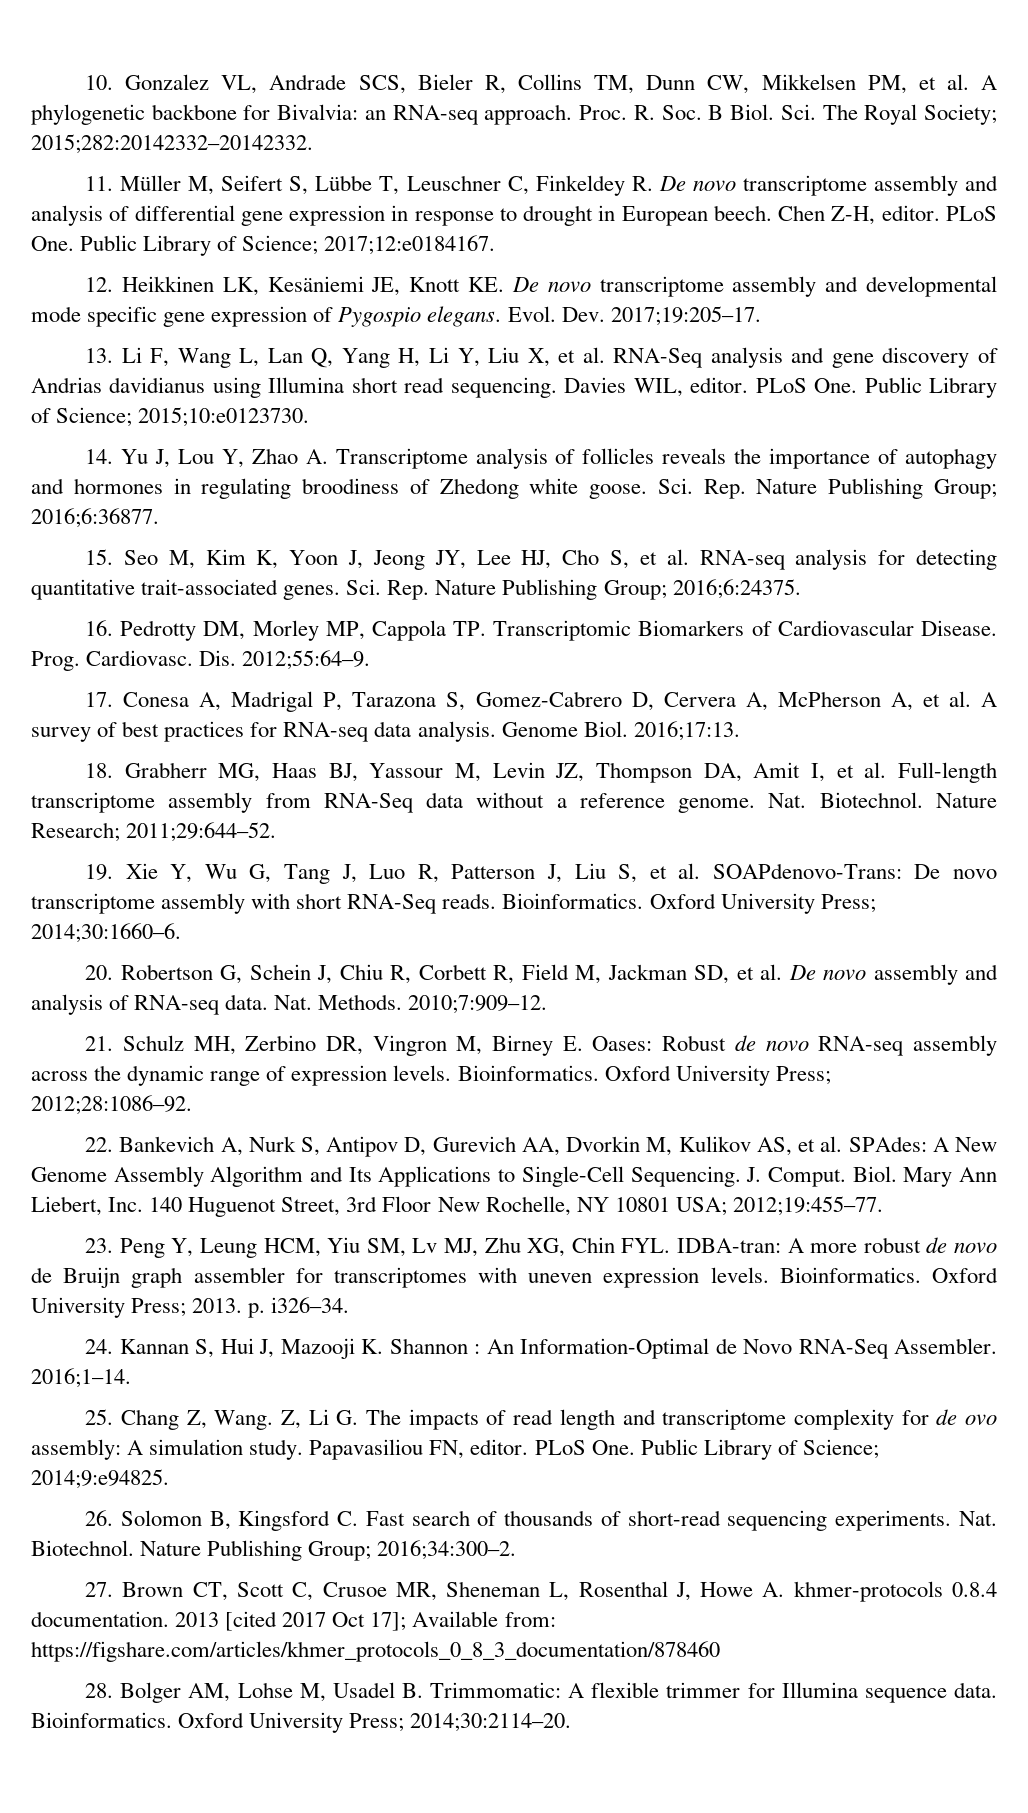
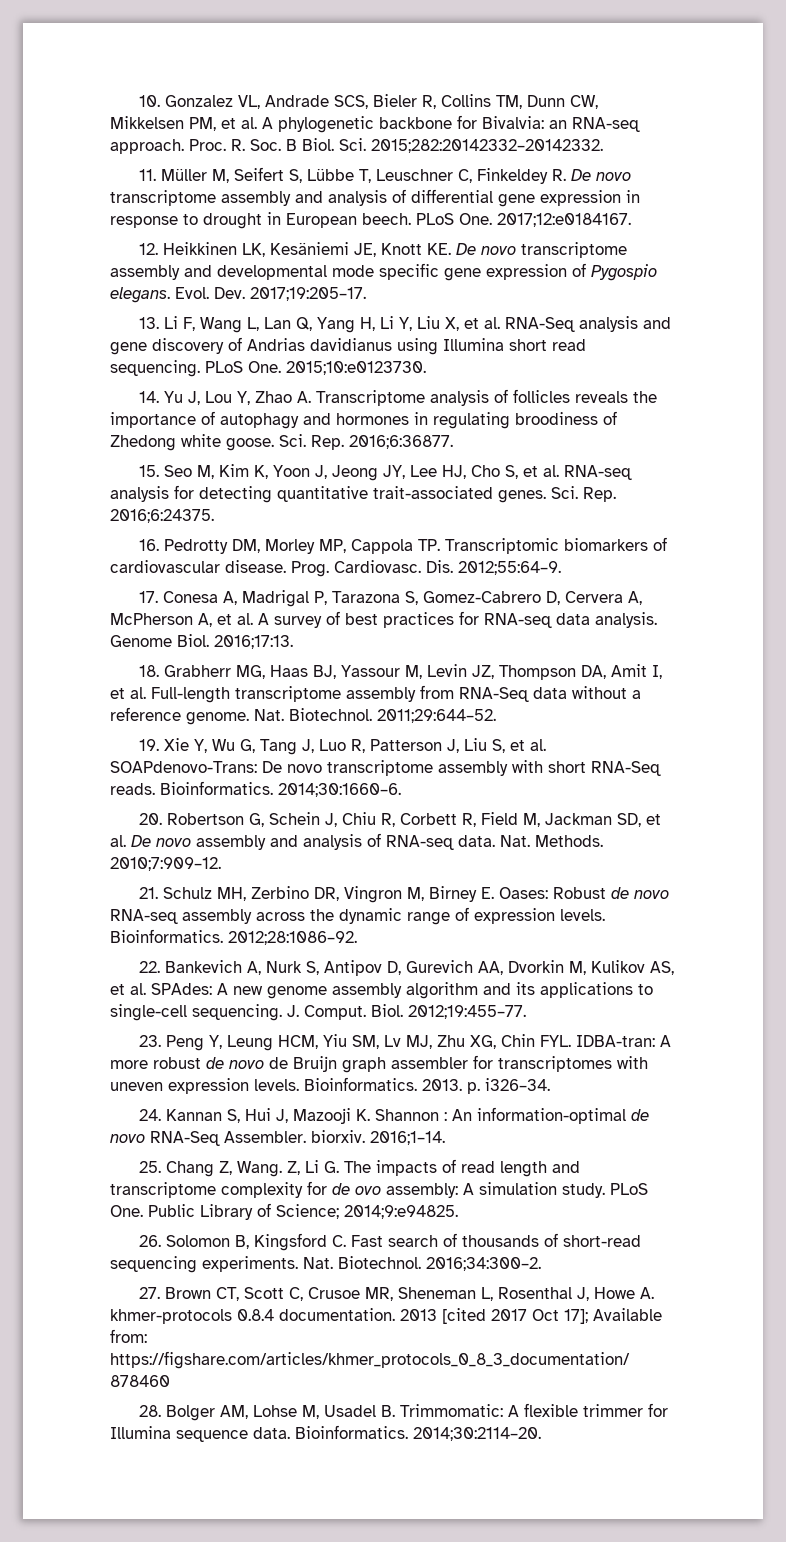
- Sci. The Royal Society; 2015;282:20142332–20142332.
+ Sci. 2015;282:20142332–20142332.
- Chen Z-H, editor. PLoS One. Public Library of Science; 2017;12:e0184167.
+ PLoS One. 2017;12:e0184167.
- Davies WIL, editor. PLoS One. Public Library of Science; 2015;10:e0123730.
+ PLoS One. 2015;10:e0123730.
- Sci. Rep. Nature Publishing Group; 2016;6:36877.
+ Sci. Rep. 2016;6:36877.
- Sci. Rep. Nature Publishing Group; 2016;6:24375.
+ Sci. Rep. 2016;6:24375.
- 16. Pedrotty DM, Morley MP, Cappola TP. Transcriptomic Biomarkers of Cardiovascular Disease.
+ 16. Pedrotty DM, Morley MP, Cappola TP. Transcriptomic biomarkers of cardiovascular disease.
- Nature Research; 2011;29:644–52.
+ 2011;29:644–52.
- Oxford University Press; 2014;30:1660–6.
+ 2014;30:1660–6.
- Oxford University Press; 2012;28:1086–92.
+ 2012;28:1086–92.
- 22. Bankevich A, Nurk S, Antipov D, Gurevich AA, Dvorkin M, Kulikov AS, et al. SPAdes: A New Genome Assembly Algorithm and Its Applications to Single-Cell Sequencing. J. Comput. Biol. Mary Ann Liebert, Inc. 140 Huguenot Street, 3rd Floor New Rochelle, NY 10801 USA; 2012;19:455–77.
+ 22. Bankevich A, Nurk S, Antipov D, Gurevich AA, Dvorkin M, Kulikov AS, et al. SPAdes: A new genome assembly algorithm and its applications to single-cell sequencing. J. Comput. Biol. 2012;19:455–77.
- Oxford University Press; 2013. p. i326–34.
+ 2013. p. i326–34.
- 24. Kannan S, Hui J, Mazooji K. Shannon : An Information-Optimal de Novo RNA-Seq Assembler.
+ 24. Kannan S, Hui J, Mazooji K. Shannon : An information-optimal de novo RNA-Seq Assembler. biorxiv.
- Papavasiliou FN, editor.
- Nature Publishing Group; 2016;34:300–2.
+ 2016;34:300–2.
- Oxford University Press; 2014;30:2114–20.
+ 2014;30:2114–20.

